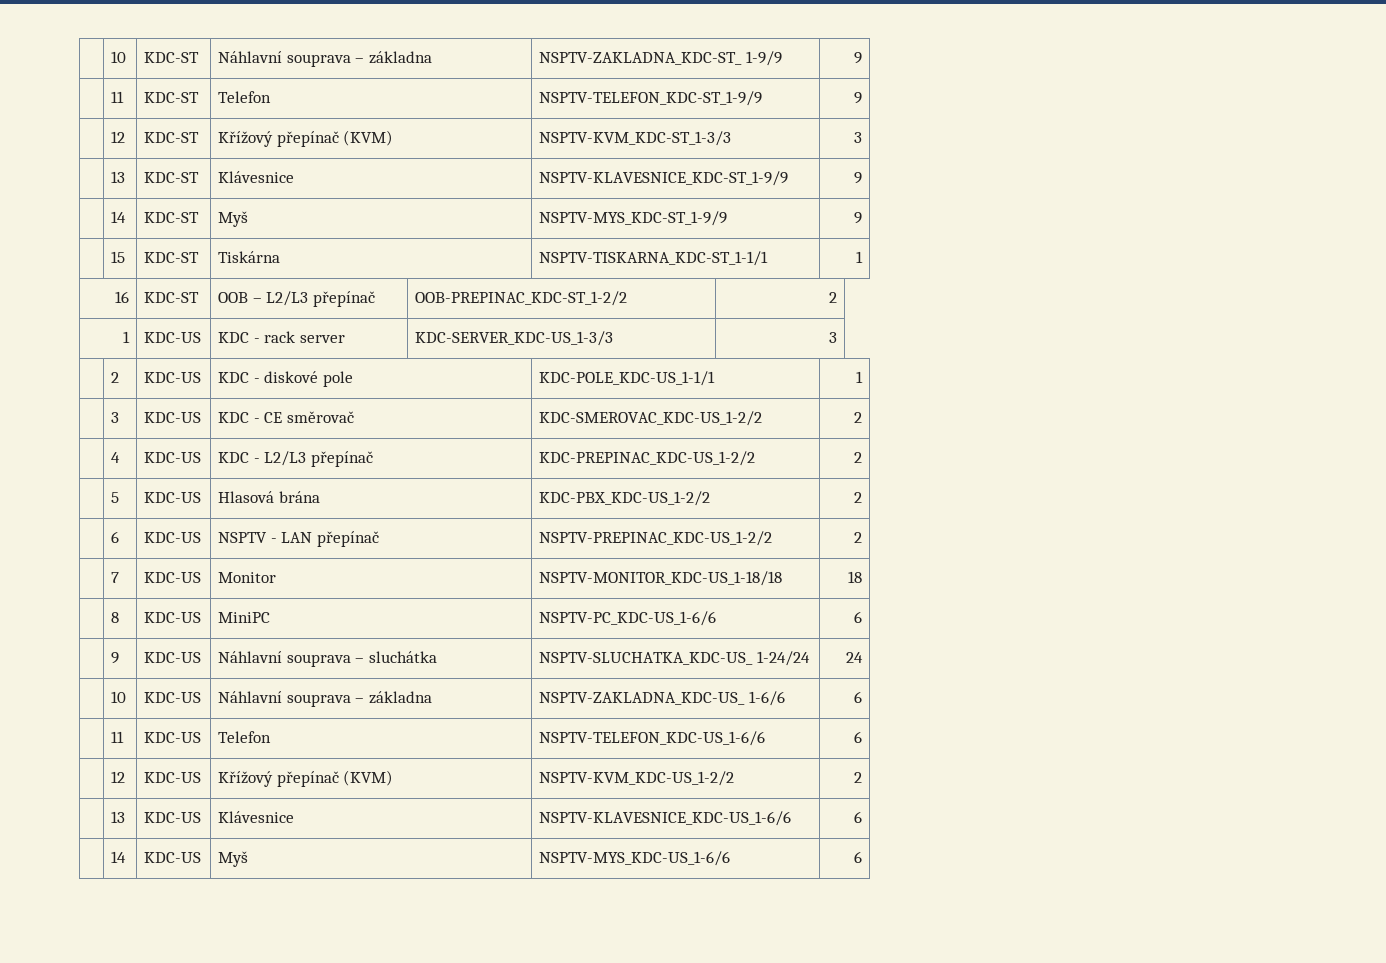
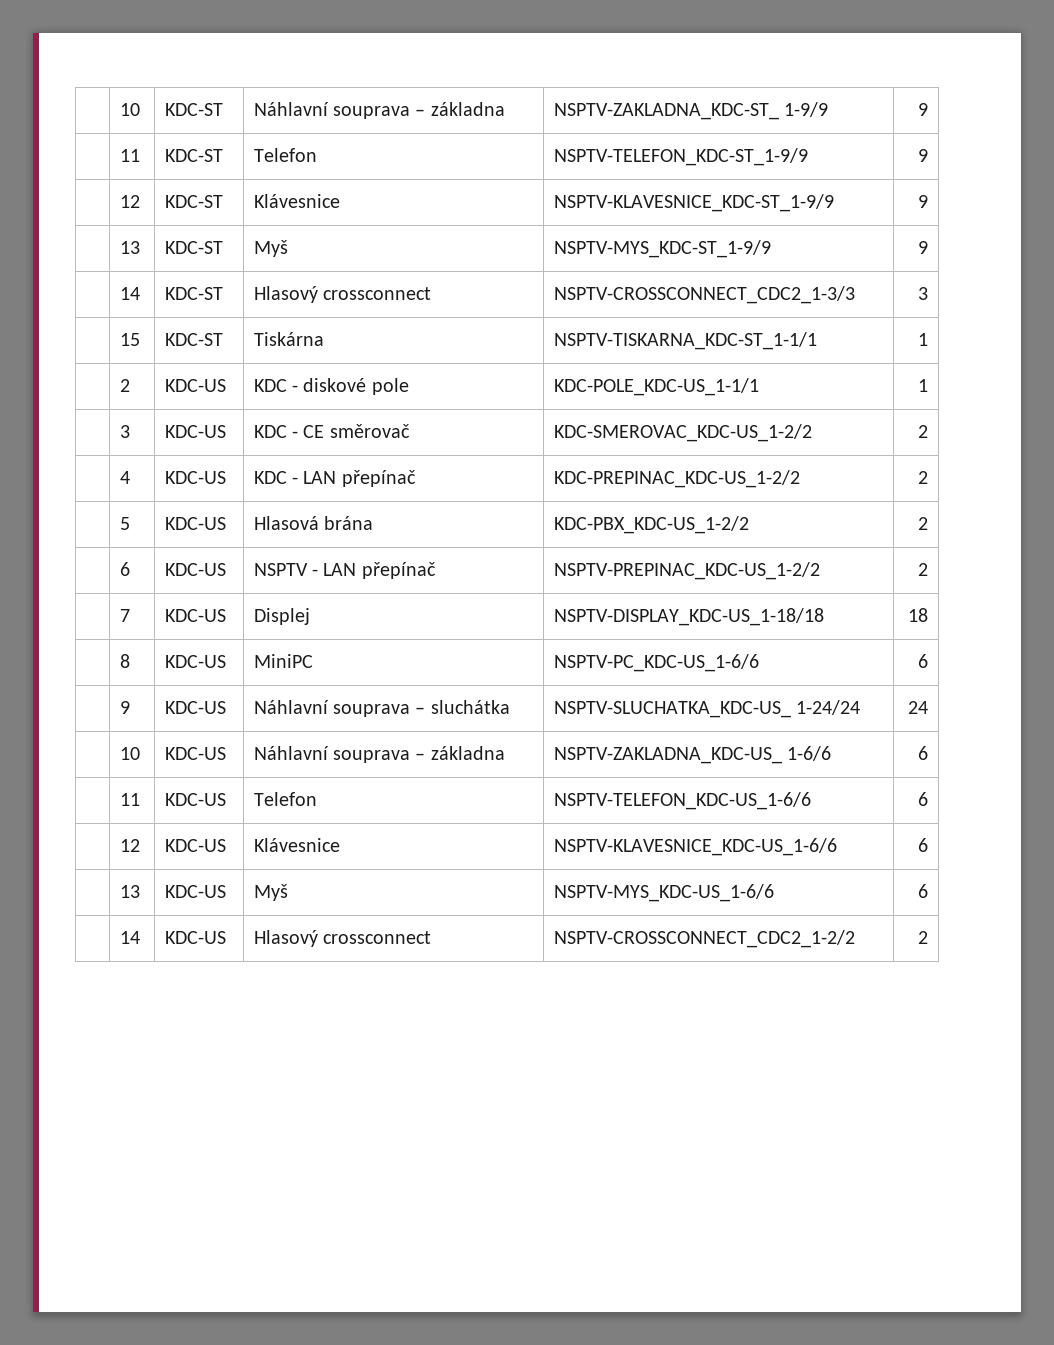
- | 12 | KDC-ST | Křížový přepínač (KVM) | NSPTV-KVM_KDC-ST_1-3/3 | 3
+ | 12 | KDC-ST | Klávesnice | NSPTV-KLAVESNICE_KDC-ST_1-9/9 | 9
- | 13 | KDC-ST | Klávesnice | NSPTV-KLAVESNICE_KDC-ST_1-9/9 | 9
+ | 13 | KDC-ST | Myš | NSPTV-MYS_KDC-ST_1-9/9 | 9
- | 14 | KDC-ST | Myš | NSPTV-MYS_KDC-ST_1-9/9 | 9
+ | 14 | KDC-ST | Hlasový crossconnect | NSPTV-CROSSCONNECT_CDC2_1-3/3 | 3
- 16 | KDC-ST | OOB – L2/L3 přepínač | OOB-PREPINAC_KDC-ST_1-2/2 | 2
- 1 | KDC-US | KDC - rack server | KDC-SERVER_KDC-US_1-3/3 | 3
- | 4 | KDC-US | KDC - L2/L3 přepínač | KDC-PREPINAC_KDC-US_1-2/2 | 2
+ | 4 | KDC-US | KDC - LAN přepínač | KDC-PREPINAC_KDC-US_1-2/2 | 2
- | 7 | KDC-US | Monitor | NSPTV-MONITOR_KDC-US_1-18/18 | 18
+ | 7 | KDC-US | Displej | NSPTV-DISPLAY_KDC-US_1-18/18 | 18
- | 12 | KDC-US | Křížový přepínač (KVM) | NSPTV-KVM_KDC-US_1-2/2 | 2
+ | 12 | KDC-US | Klávesnice | NSPTV-KLAVESNICE_KDC-US_1-6/6 | 6
- | 13 | KDC-US | Klávesnice | NSPTV-KLAVESNICE_KDC-US_1-6/6 | 6
+ | 13 | KDC-US | Myš | NSPTV-MYS_KDC-US_1-6/6 | 6
- | 14 | KDC-US | Myš | NSPTV-MYS_KDC-US_1-6/6 | 6
+ | 14 | KDC-US | Hlasový crossconnect | NSPTV-CROSSCONNECT_CDC2_1-2/2 | 2

